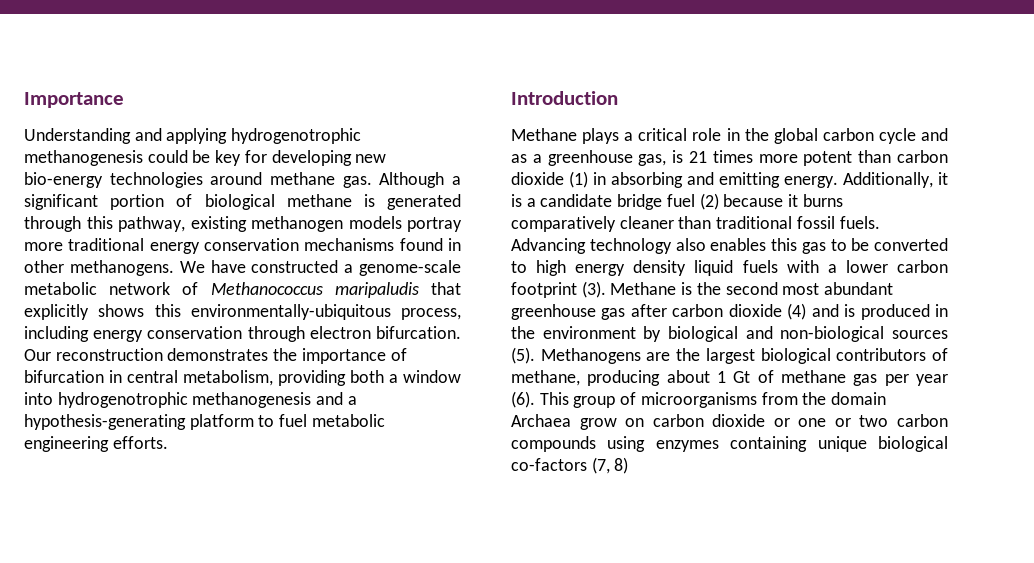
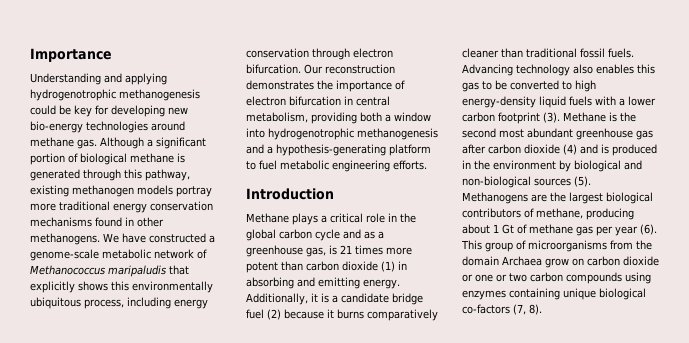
- We have constructed a genome-scale metabolic network of Methanococcus maripaludis that explicitly shows this environmentally-ubiquitous process, including energy conservation through electron bifurcation.
+ We have constructed a genome-scale metabolic network of Methanococcus maripaludis that explicitly shows this environmentally ubiquitous process, including energy conservation through electron bifurcation.
- Our reconstruction demonstrates the importance of bifurcation in central metabolism, providing both a window into hydrogenotrophic methanogenesis and a hypothesis-generating platform to fuel metabolic engineering efforts.
+ Our reconstruction demonstrates the importance of electron bifurcation in central metabolism, providing both a window into hydrogenotrophic methanogenesis and a hypothesis-generating platform to fuel metabolic engineering efforts.
- Advancing technology also enables this gas to be converted to high energy density liquid fuels with a lower carbon footprint (3).
+ Advancing technology also enables this gas to be converted to high energy-density liquid fuels with a lower carbon footprint (3).
- This group of microorganisms from the domain Archaea grow on carbon dioxide or one or two carbon compounds using enzymes containing unique biological co-factors (7, 8)
+ This group of microorganisms from the domain Archaea grow on carbon dioxide or one or two carbon compounds using enzymes containing unique biological co-factors (7, 8).

